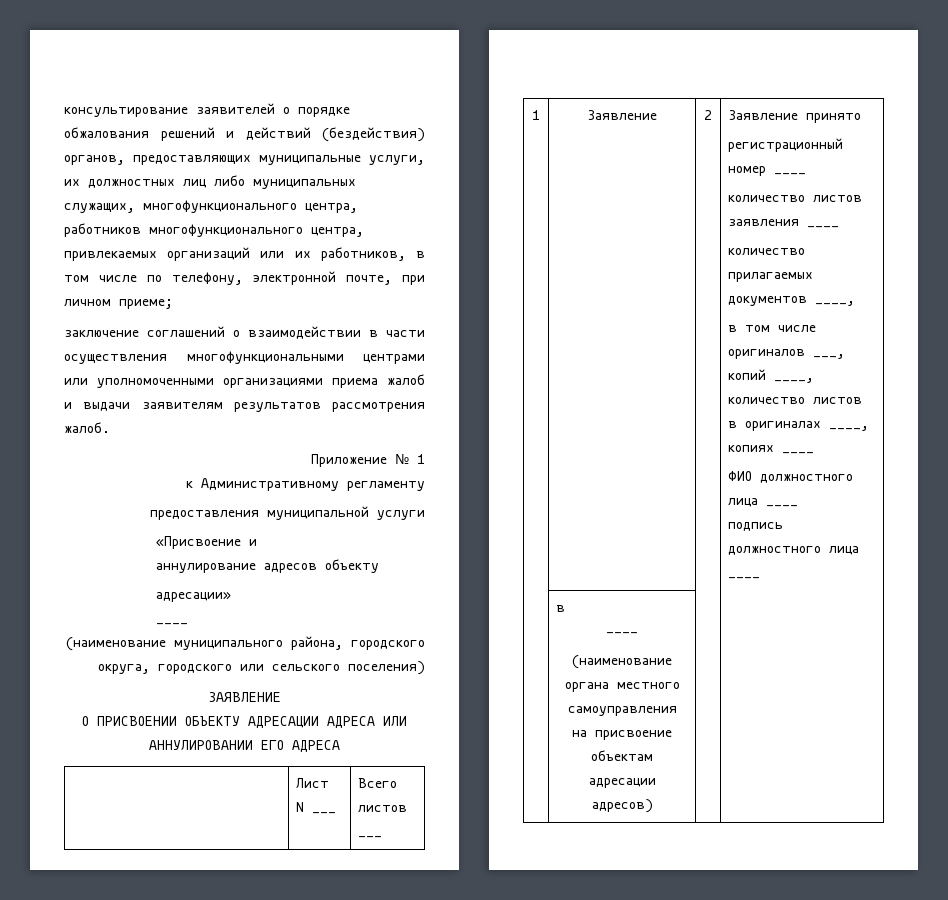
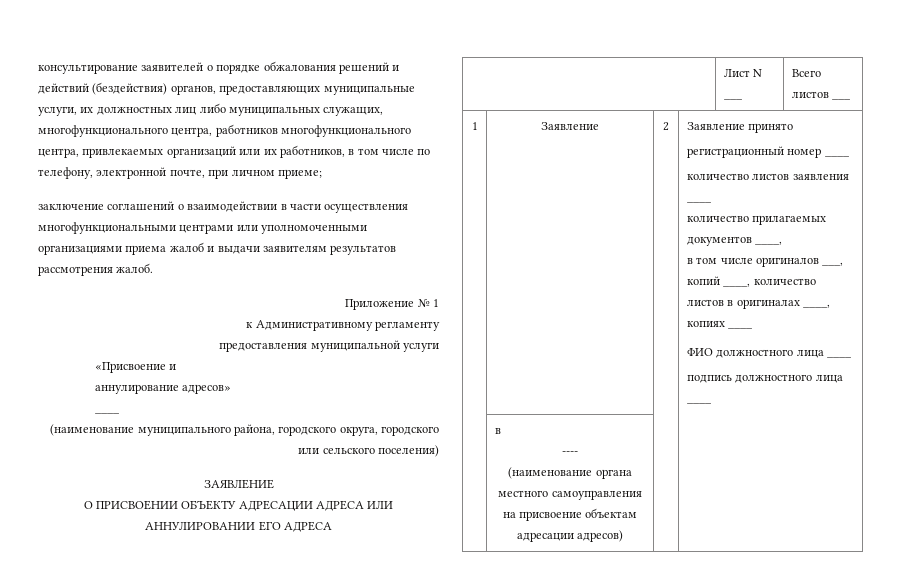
- аннулирование адресов объекту
- адресации»
+ аннулирование адресов»

